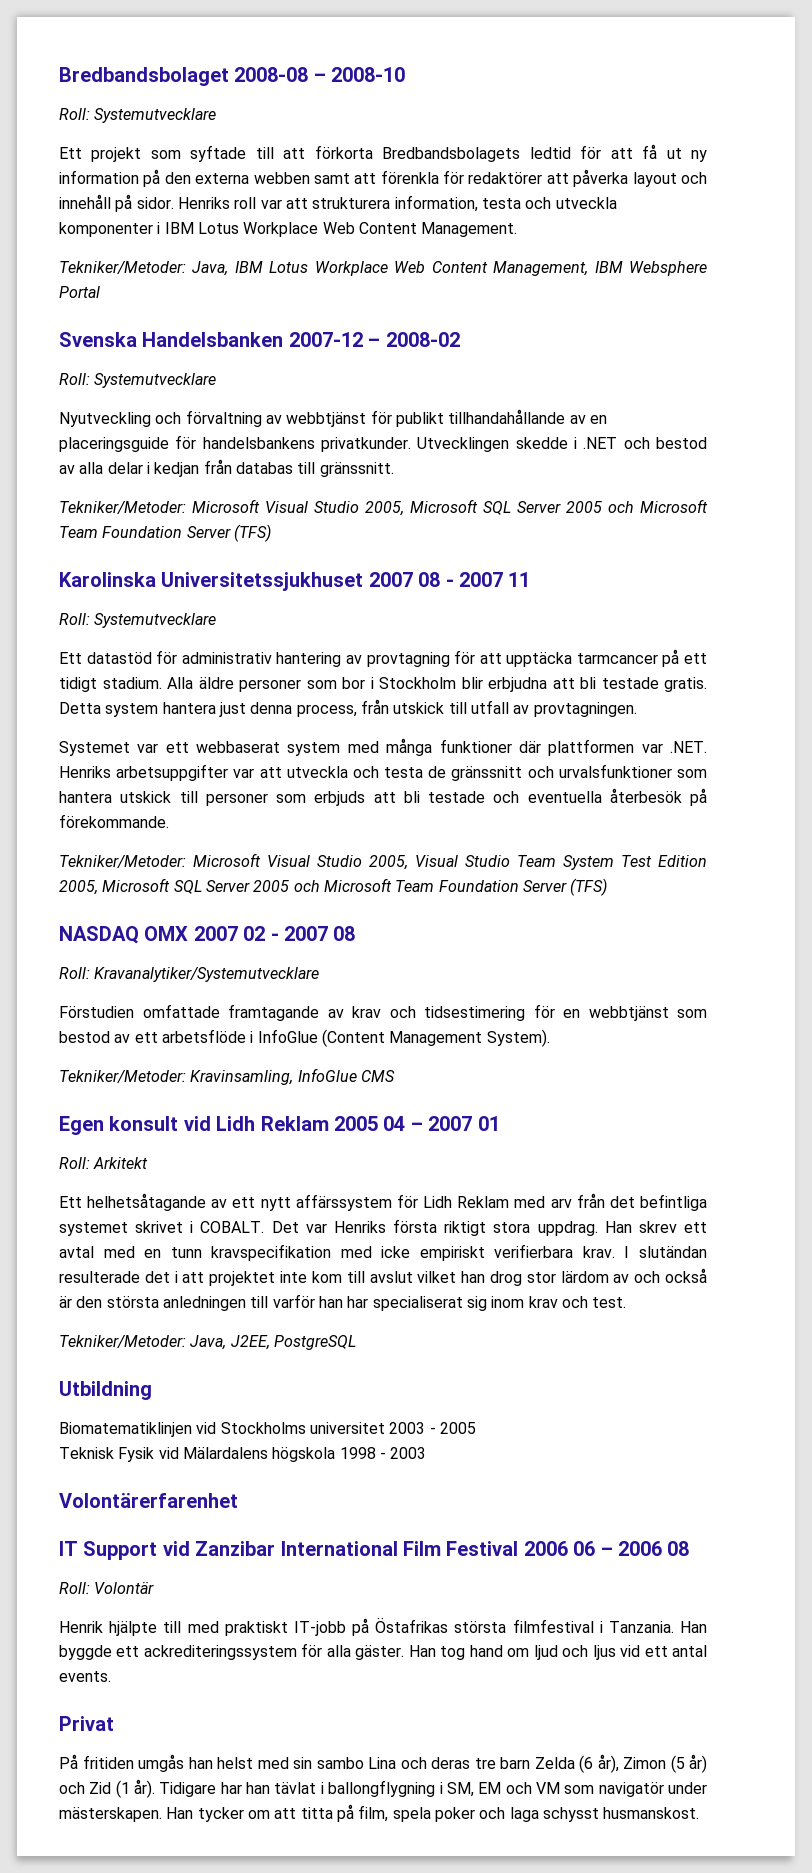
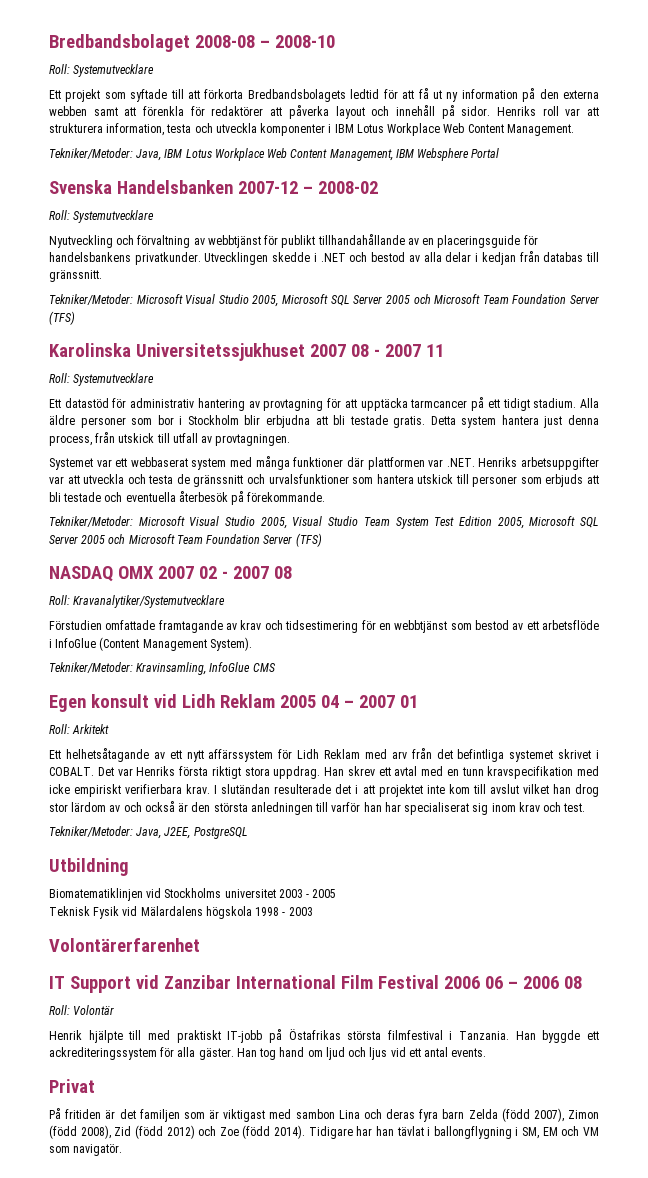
- På fritiden umgås han helst med sin sambo Lina och deras tre barn Zelda (6 år), Zimon (5 år) och Zid (1 år).
+ På fritiden är det familjen som är viktigast med sambon Lina och deras fyra barn Zelda (född 2007), Zimon (född 2008), Zid (född 2012) och Zoe (född 2014).
- Tidigare har han tävlat i ballongflygning i SM, EM och VM som navigatör under mästerskapen. Han tycker om att titta på film, spela poker och laga schysst husmanskost.
+ Tidigare har han tävlat i ballongflygning i SM, EM och VM som navigatör.

